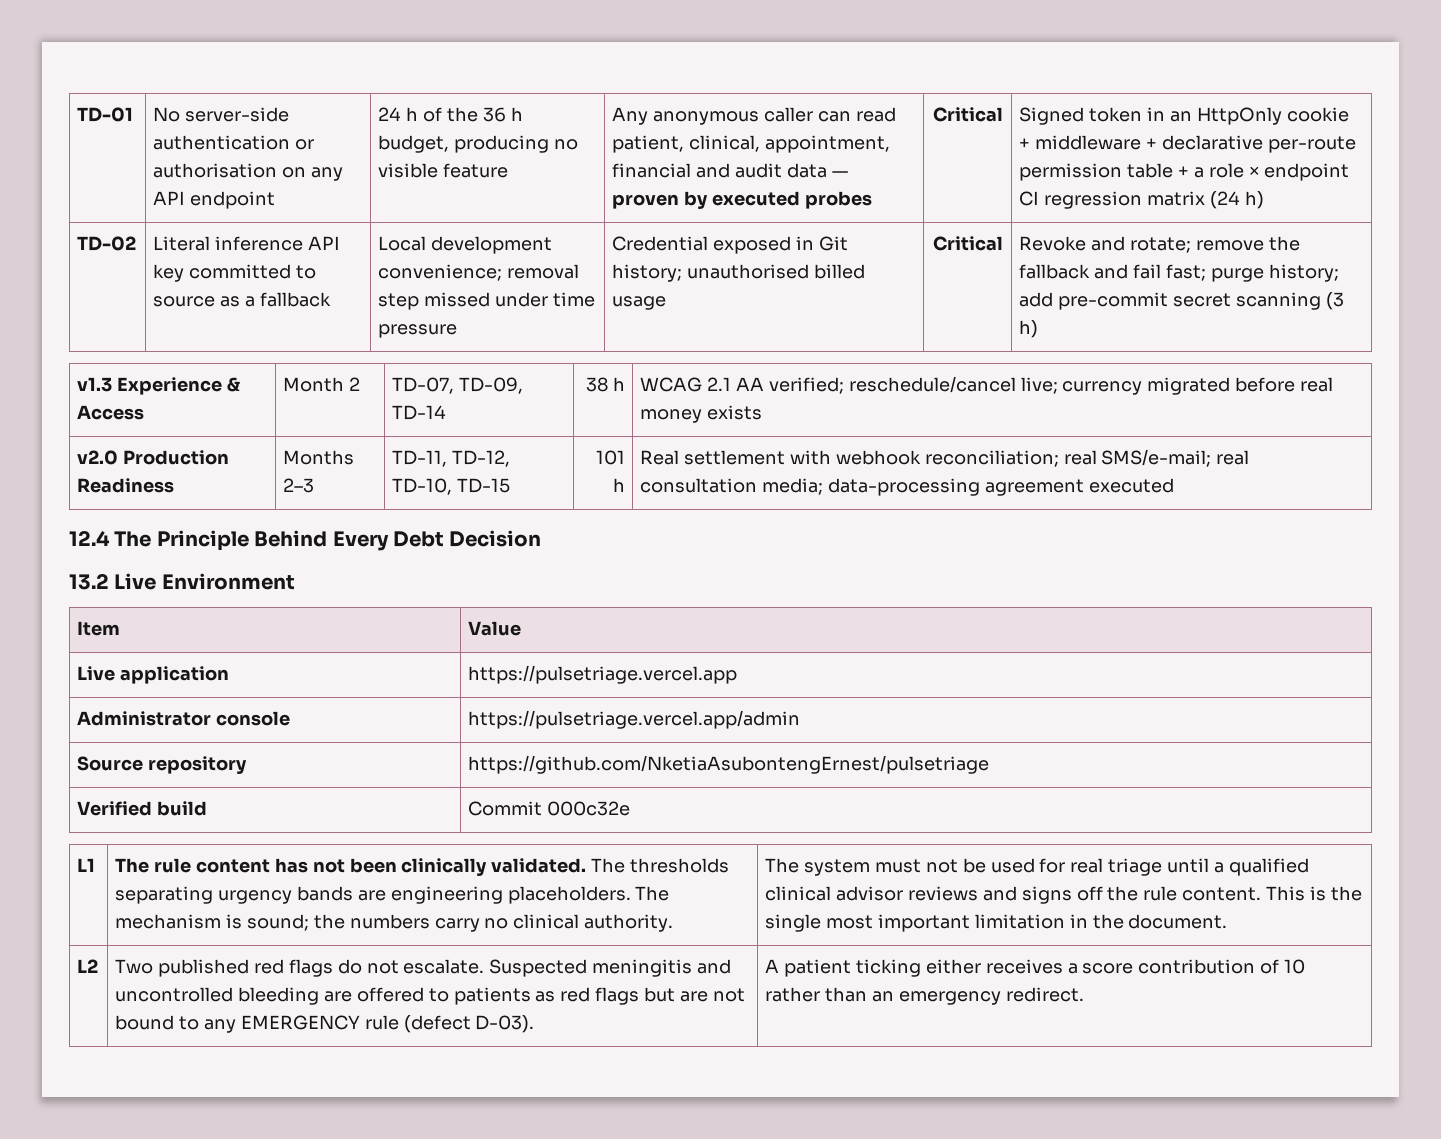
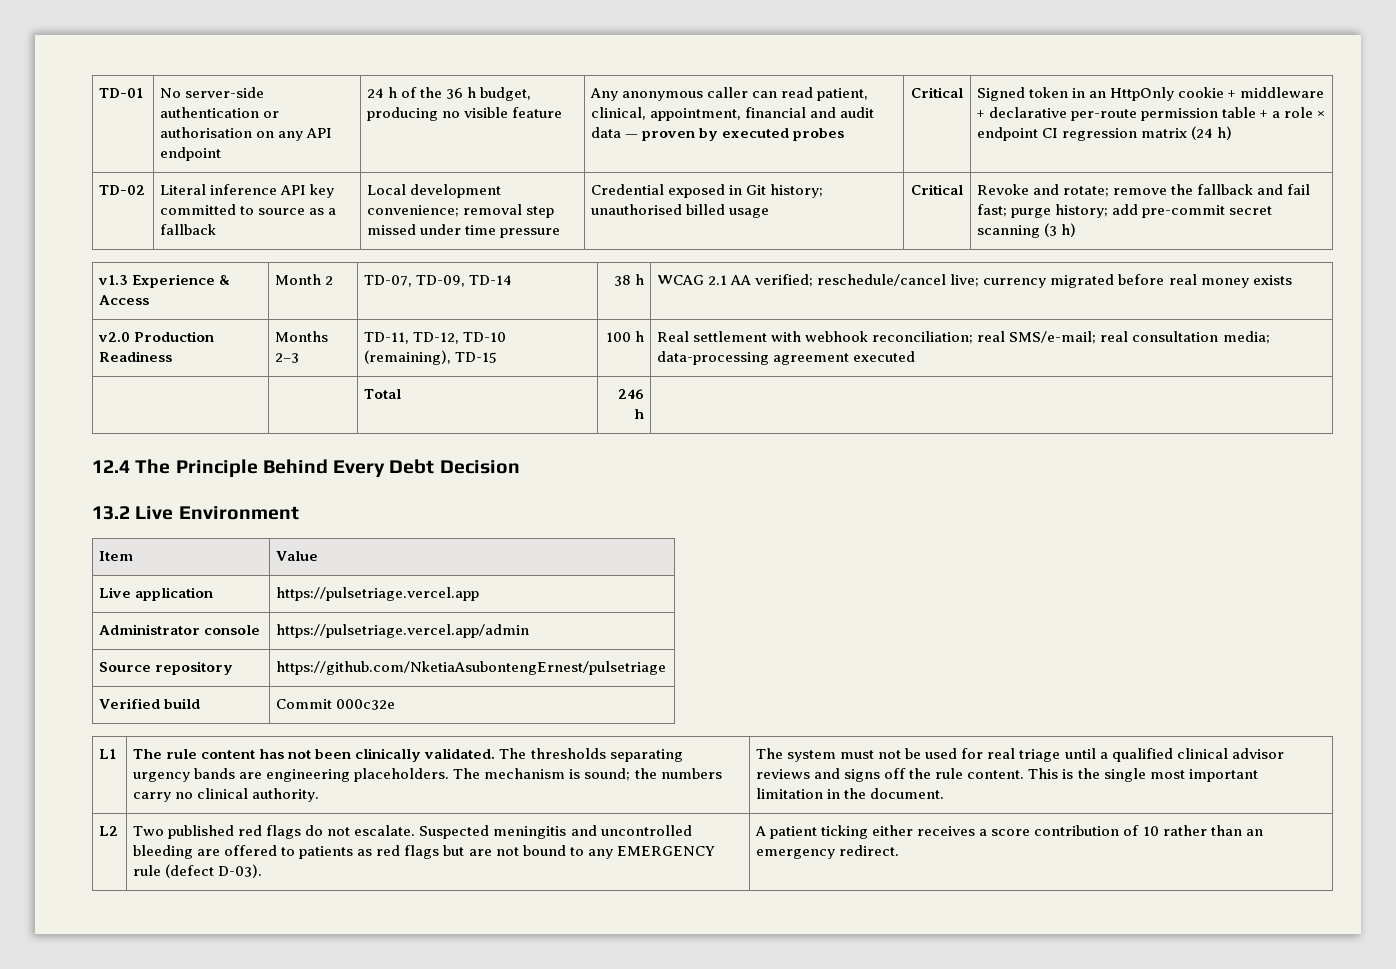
- v2.0 Production Readiness | Months 2–3 | TD-11, TD-12, TD-10, TD-15 | 101 h | Real settlement with webhook reconciliation; real SMS/e-mail; real consultation media; data-processing agreement executed
+ v2.0 Production Readiness | Months 2–3 | TD-11, TD-12, TD-10 (remaining), TD-15 | 100 h | Real settlement with webhook reconciliation; real SMS/e-mail; real consultation media; data-processing agreement executed
+ | | Total | 246 h |

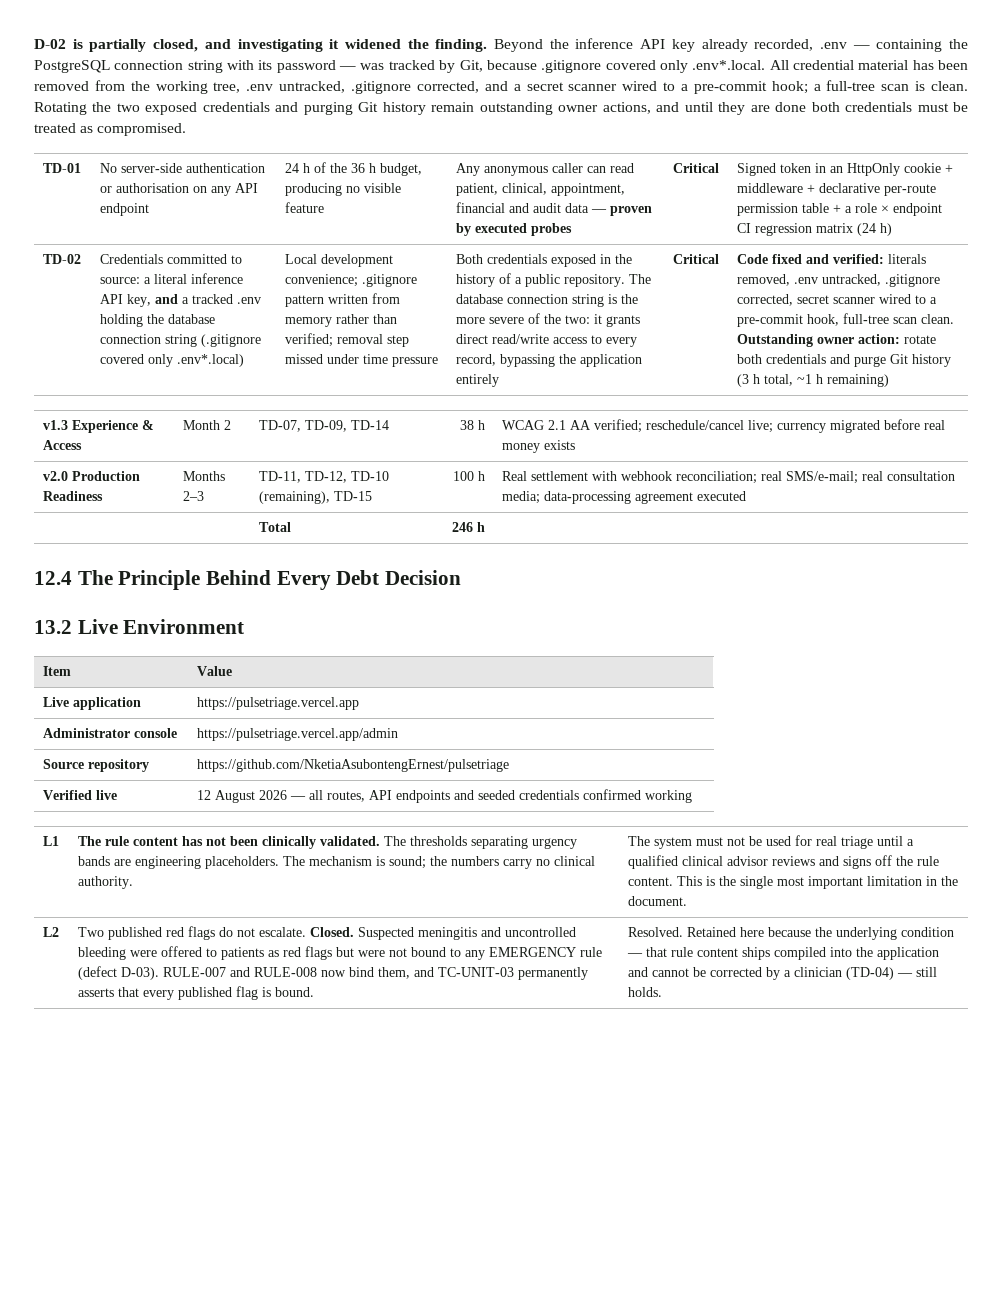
+ D-02 is partially closed, and investigating it widened the finding. Beyond the inference API key already recorded, .env — containing the PostgreSQL connection string with its password — was tracked by Git, because .gitignore covered only .env*.local. All credential material has been removed from the working tree, .env untracked, .gitignore corrected, and a secret scanner wired to a pre-commit hook; a full-tree scan is clean. Rotating the two exposed credentials and purging Git history remain outstanding owner actions, and until they are done both credentials must be treated as compromised.
- Literal inference API key committed to source as a fallback | Local development convenience; removal step missed under time pressure
+ Credentials committed to source: a literal inference API key, and a tracked .env holding the database connection string (.gitignore covered only .env*.local) | Local development convenience; .gitignore pattern written from memory rather than verified; removal step missed under time pressure
- Credential exposed in Git history; unauthorised billed usage | Critical | Revoke and rotate; remove the fallback and fail fast; purge history; add pre-commit secret scanning (3 h)
+ Both credentials exposed in the history of a public repository. The database connection string is the more severe of the two: it grants direct read/write access to every record, bypassing the application entirely | Critical | Code fixed and verified: literals removed, .env untracked, .gitignore corrected, secret scanner wired to a pre-commit hook, full-tree scan clean. Outstanding owner action: rotate both credentials and purge Git history (3 h total, ~1 h remaining)
- Verified build | Commit 000c32e
+ Verified live | 12 August 2026 — all routes, API endpoints and seeded credentials confirmed working
+ Closed.
- Suspected meningitis and uncontrolled bleeding are offered to patients as red flags but are not bound to any EMERGENCY rule (defect D-03). | A patient ticking either receives a score contribution of 10 rather than an emergency redirect.
+ Suspected meningitis and uncontrolled bleeding were offered to patients as red flags but were not bound to any EMERGENCY rule (defect D-03). RULE-007 and RULE-008 now bind them, and TC-UNIT-03 permanently asserts that every published flag is bound. | Resolved. Retained here because the underlying condition — that rule content ships compiled into the application and cannot be corrected by a clinician (TD-04) — still holds.

